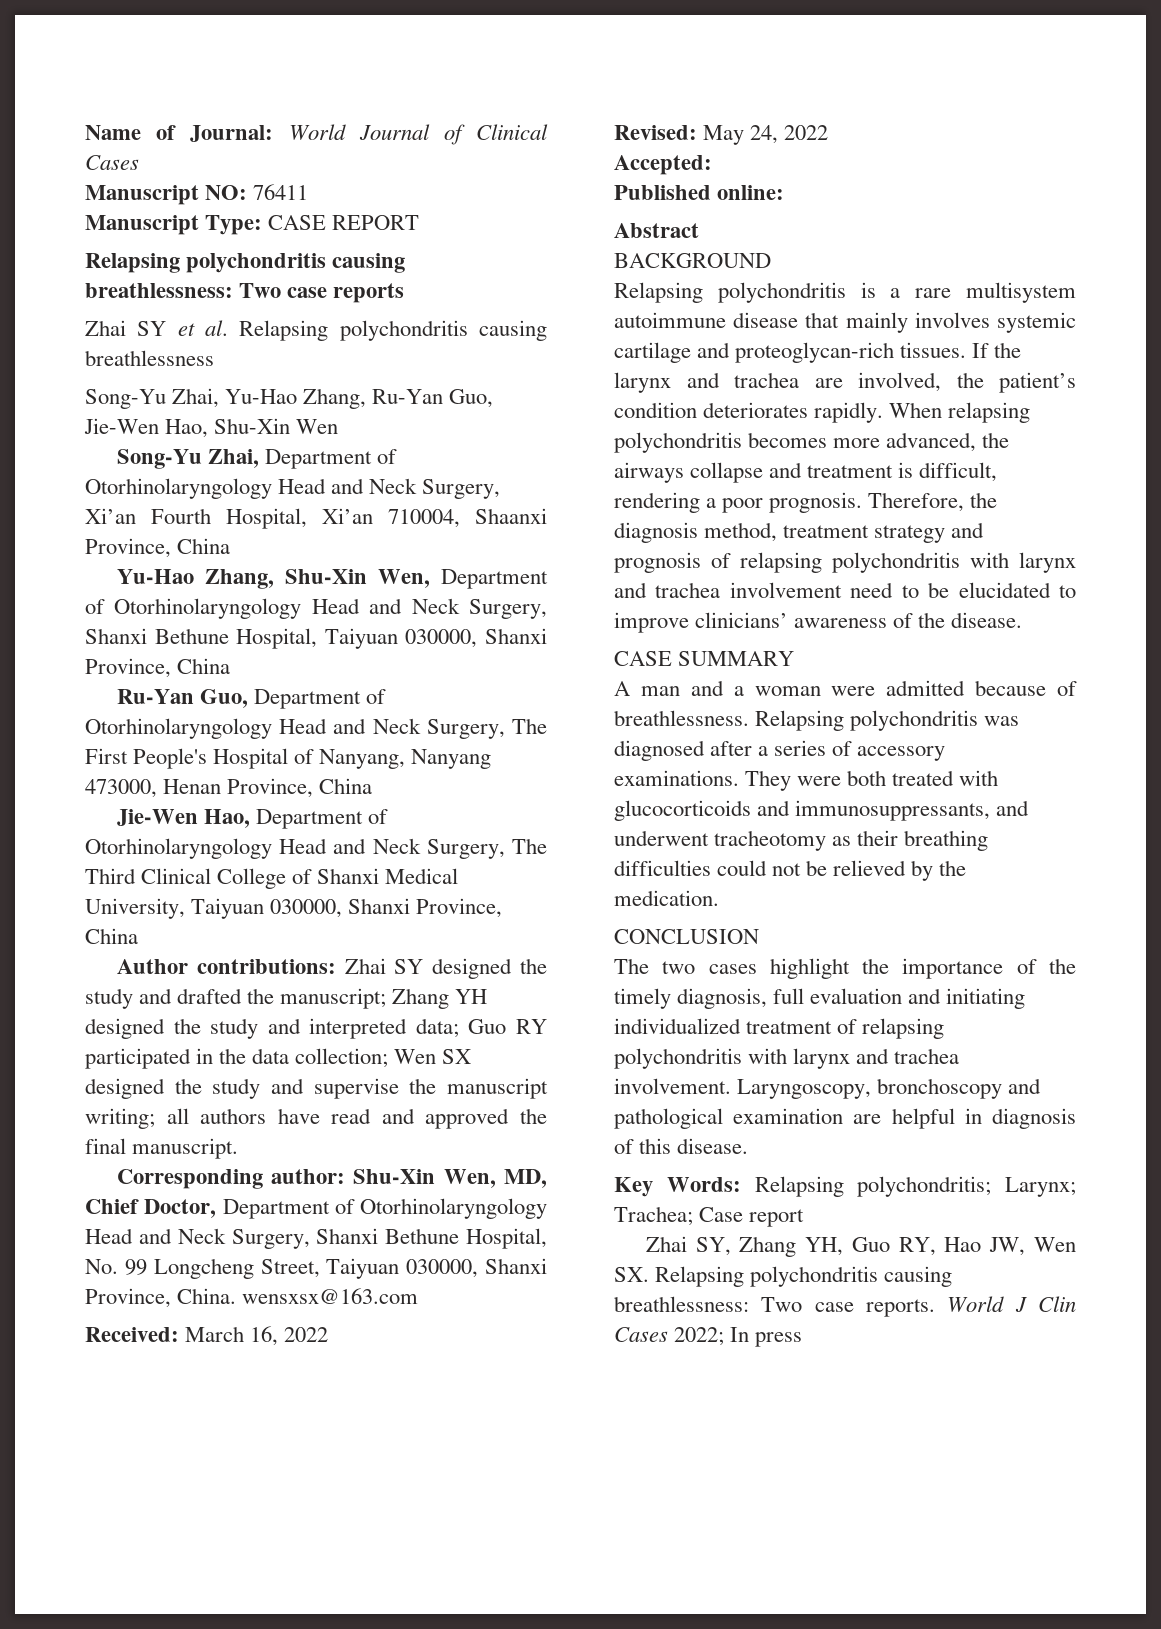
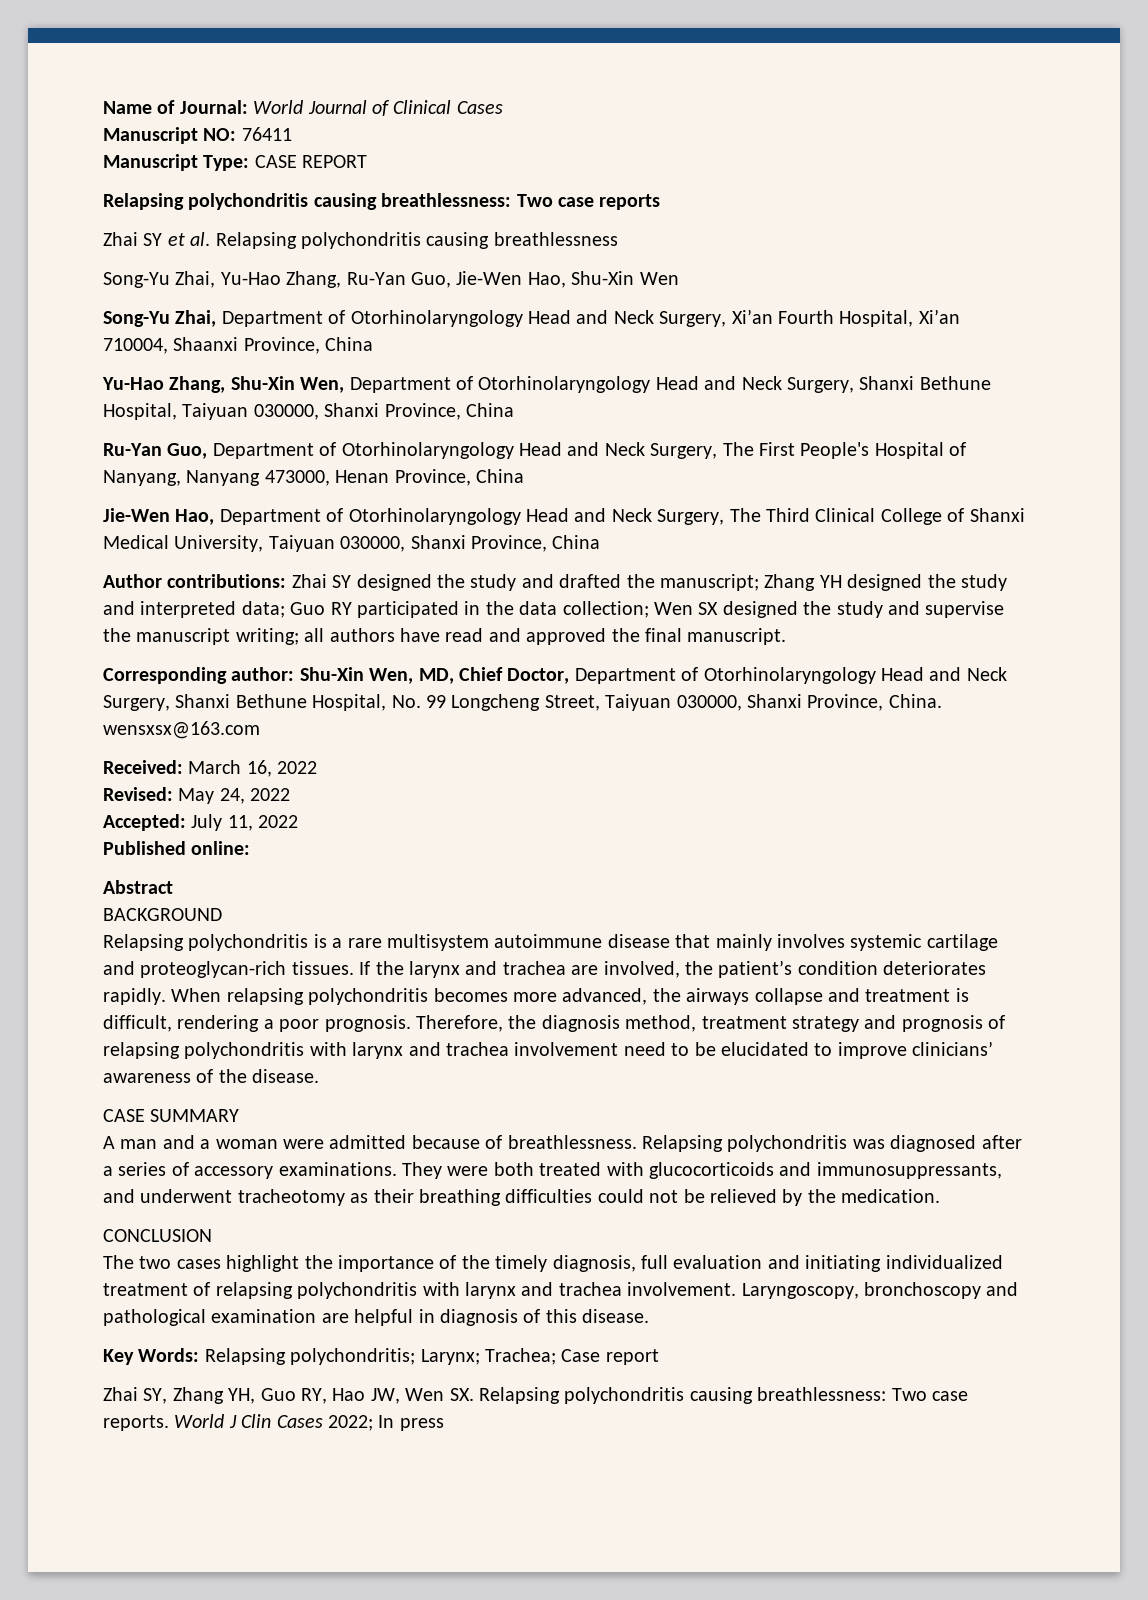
- Accepted:
+ Accepted: July 11, 2022

